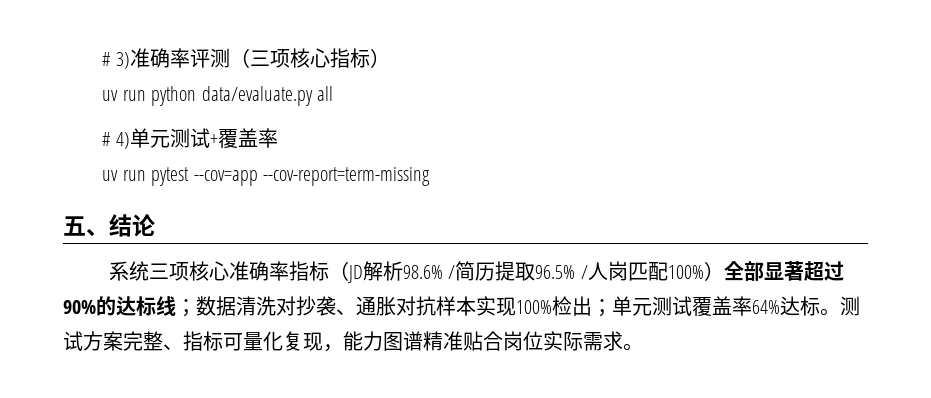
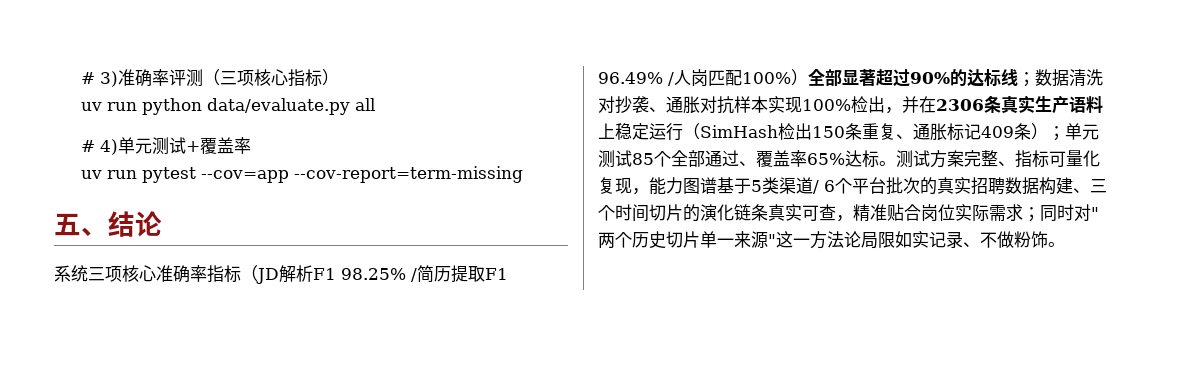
- 系统三项核心准确率指标（JD解析98.6% /简历提取96.5% /人岗匹配100%）全部显著超过90%的达标线；数据清洗对抄袭、通胀对抗样本实现100%检出；单元测试覆盖率64%达标。
+ 系统三项核心准确率指标（JD解析F1 98.25% /简历提取F1 96.49% /人岗匹配100%）全部显著超过90%的达标线；数据清洗对抄袭、通胀对抗样本实现100%检出，并在2306条真实生产语料上稳定运行（SimHash检出150条重复、通胀标记409条）；单元测试85个全部通过、覆盖率65%达标。
- 测试方案完整、指标可量化复现，能力图谱精准贴合岗位实际需求。
+ 测试方案完整、指标可量化复现，能力图谱基于5类渠道/ 6个平台批次的真实招聘数据构建、三个时间切片的演化链条真实可查，精准贴合岗位实际需求；同时对"两个历史切片单一来源"这一方法论局限如实记录、不做粉饰。

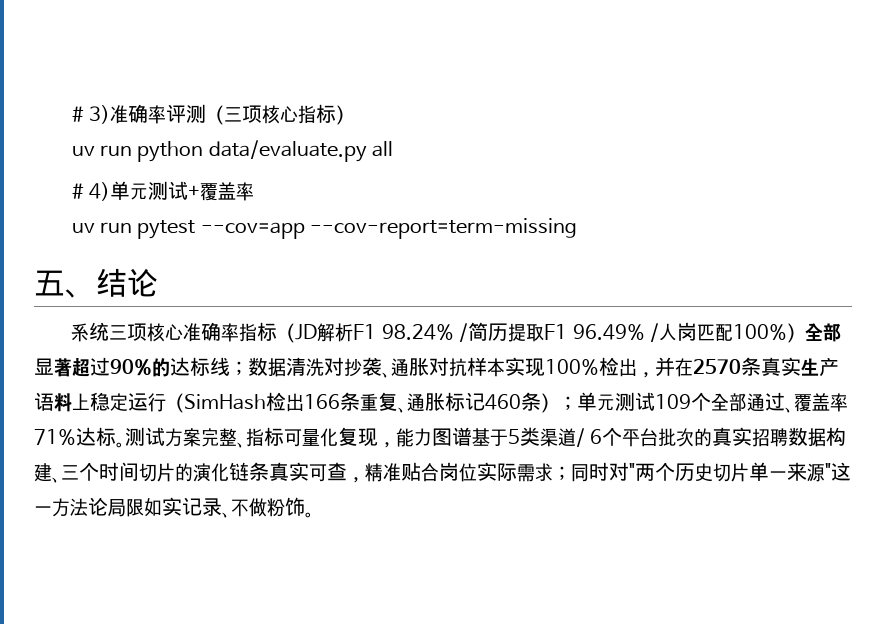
- 系统三项核心准确率指标（JD解析F1 98.25% /简历提取F1 96.49% /人岗匹配100%）全部显著超过90%的达标线；数据清洗对抄袭、通胀对抗样本实现100%检出，并在2306条真实生产语料上稳定运行（SimHash检出150条重复、通胀标记409条）；单元测试85个全部通过、覆盖率65%达标。
+ 系统三项核心准确率指标（JD解析F1 98.24% /简历提取F1 96.49% /人岗匹配100%）全部显著超过90%的达标线；数据清洗对抄袭、通胀对抗样本实现100%检出，并在2570条真实生产语料上稳定运行（SimHash检出166条重复、通胀标记460条）；单元测试109个全部通过、覆盖率71%达标。

